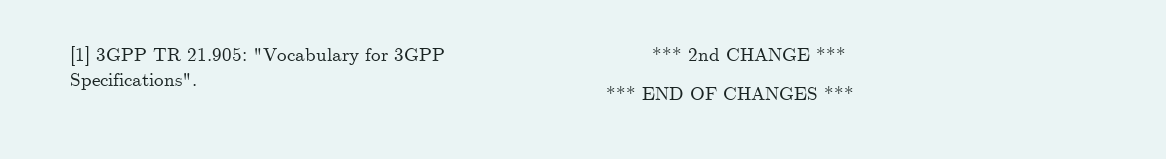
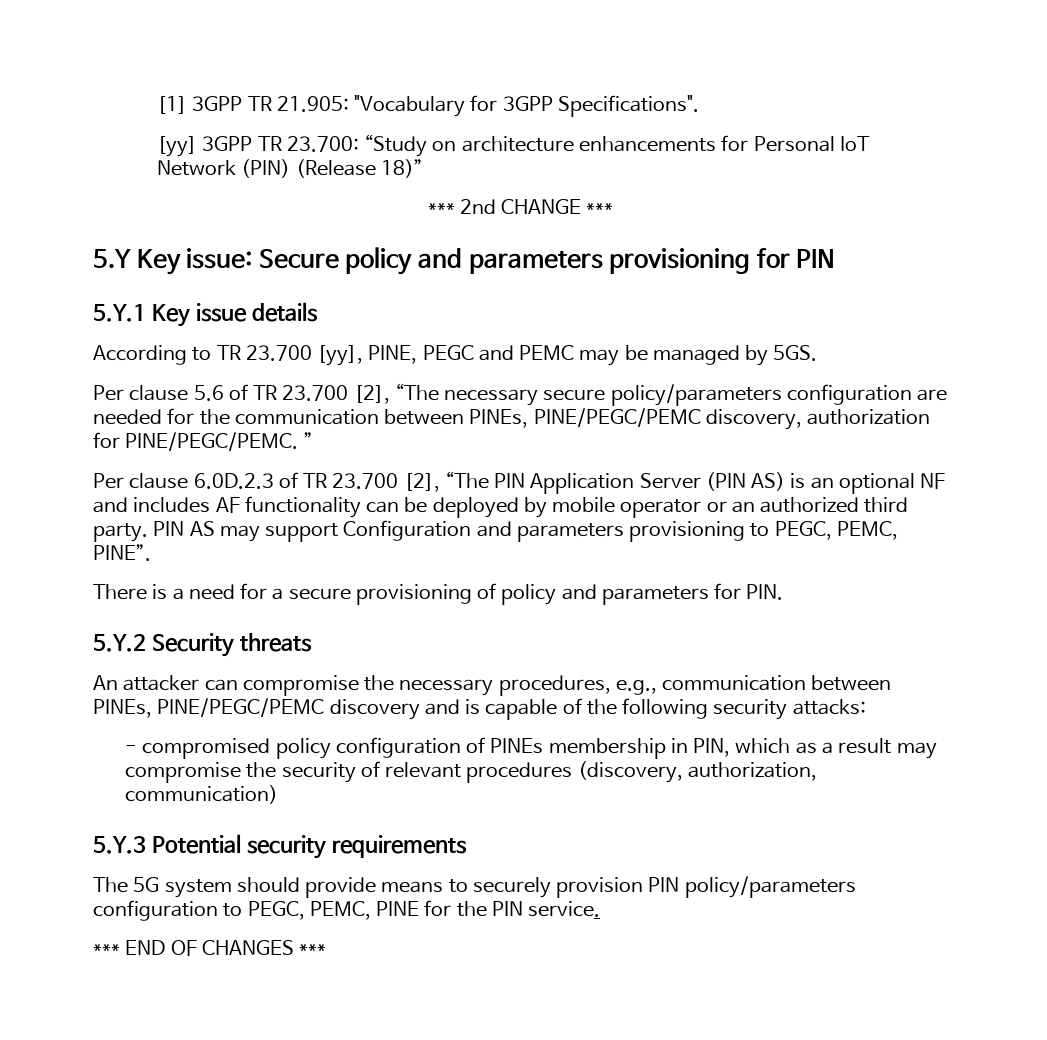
+ [yy] 3GPP TR 23.700: “Study on architecture enhancements for Personal IoT Network (PIN) (Release 18)”
  *** 2nd CHANGE ***
+ 5.Y Key issue: Secure policy and parameters provisioning for PIN
+ 5.Y.1 Key issue details
+ According to TR 23.700 [yy], PINE, PEGC and PEMC may be managed by 5GS.
+ Per clause 5.6 of TR 23.700 [2], “The necessary secure policy/parameters configuration are needed for the communication between PINEs, PINE/PEGC/PEMC discovery, authorization for PINE/PEGC/PEMC. ”
+ Per clause 6.0D.2.3 of TR 23.700 [2], “The PIN Application Server (PIN AS) is an optional NF and includes AF functionality can be deployed by mobile operator or an authorized third party. PIN AS may support Configuration and parameters provisioning to PEGC, PEMC, PINE”.
+ There is a need for a secure provisioning of policy and parameters for PIN.
+ 5.Y.2 Security threats
+ An attacker can compromise the necessary procedures, e.g., communication between PINEs, PINE/PEGC/PEMC discovery and is capable of the following security attacks:
+ - compromised policy configuration of PINEs membership in PIN, which as a result may compromise the security of relevant procedures (discovery, authorization, communication)
+ 5.Y.3 Potential security requirements
+ The 5G system should provide means to securely provision PIN policy/parameters configuration to PEGC, PEMC, PINE for the PIN service.

